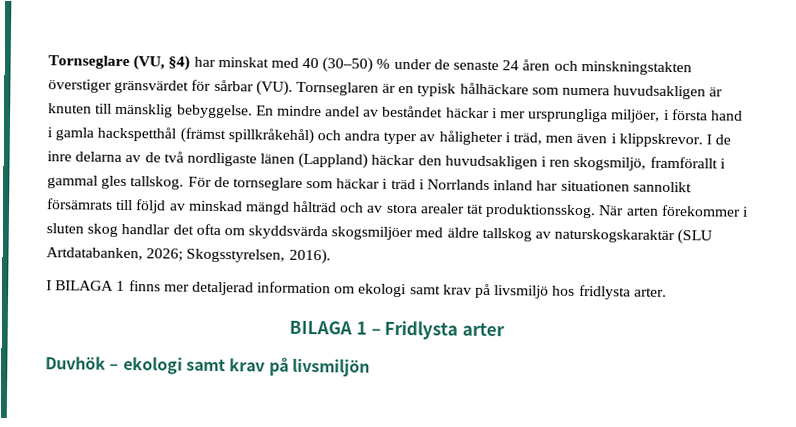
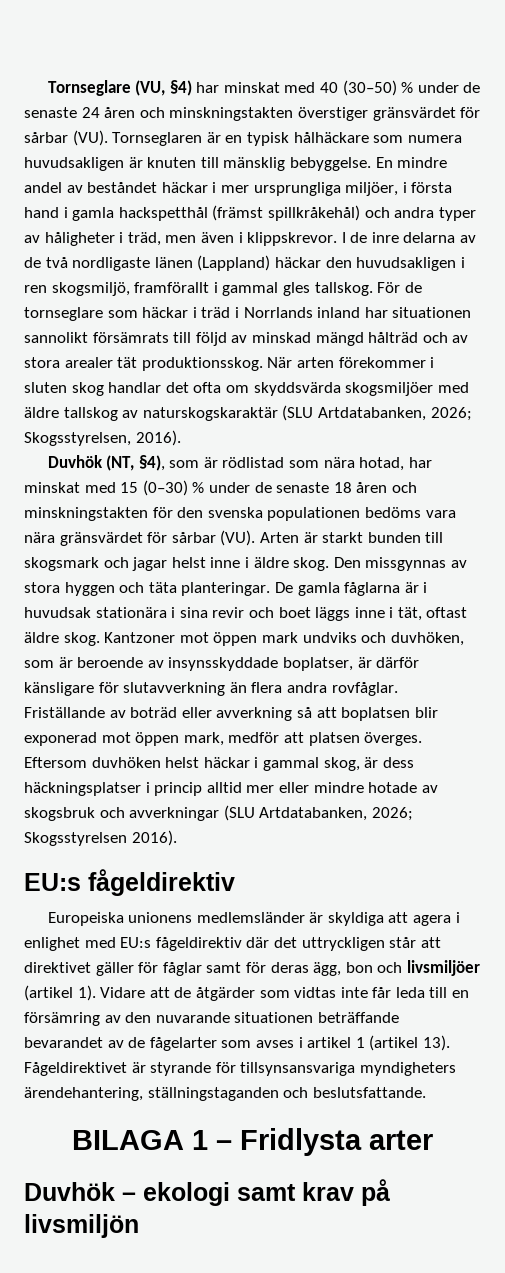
- I BILAGA 1 finns mer detaljerad information om ekologi samt krav på livsmiljö hos fridlysta arter.
+ Duvhök (NT, §4), som är rödlistad som nära hotad, har minskat med 15 (0–30) % under de senaste 18 åren och minskningstakten för den svenska populationen bedöms vara nära gränsvärdet för sårbar (VU). Arten är starkt bunden till skogsmark och jagar helst inne i äldre skog. Den missgynnas av stora hyggen och täta planteringar. De gamla fåglarna är i huvudsak stationära i sina revir och boet läggs inne i tät, oftast äldre skog. Kantzoner mot öppen mark undviks och duvhöken, som är beroende av insynsskyddade boplatser, är därför känsligare för slutavverkning än flera andra rovfåglar. Friställande av boträd eller avverkning så att boplatsen blir exponerad mot öppen mark, medför att platsen överges. Eftersom duvhöken helst häckar i gammal skog, är dess häckningsplatser i princip alltid mer eller mindre hotade av skogsbruk och avverkningar (SLU Artdatabanken, 2026; Skogsstyrelsen 2016).
+ EU:s fågeldirektiv
+ Europeiska unionens medlemsländer är skyldiga att agera i enlighet med EU:s fågeldirektiv där det uttryckligen står att direktivet gäller för fåglar samt för deras ägg, bon och livsmiljöer (artikel 1). Vidare att de åtgärder som vidtas inte får leda till en försämring av den nuvarande situationen beträffande bevarandet av de fågelarter som avses i artikel 1 (artikel 13). Fågeldirektivet är styrande för tillsynsansvariga myndigheters ärendehantering, ställningstaganden och beslutsfattande.

